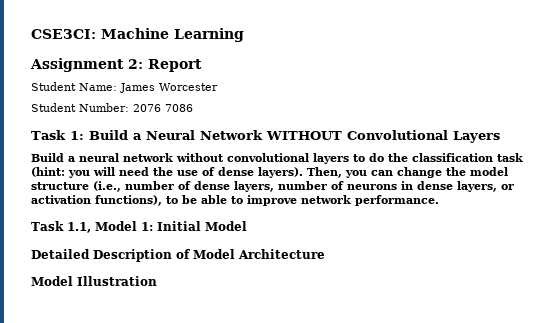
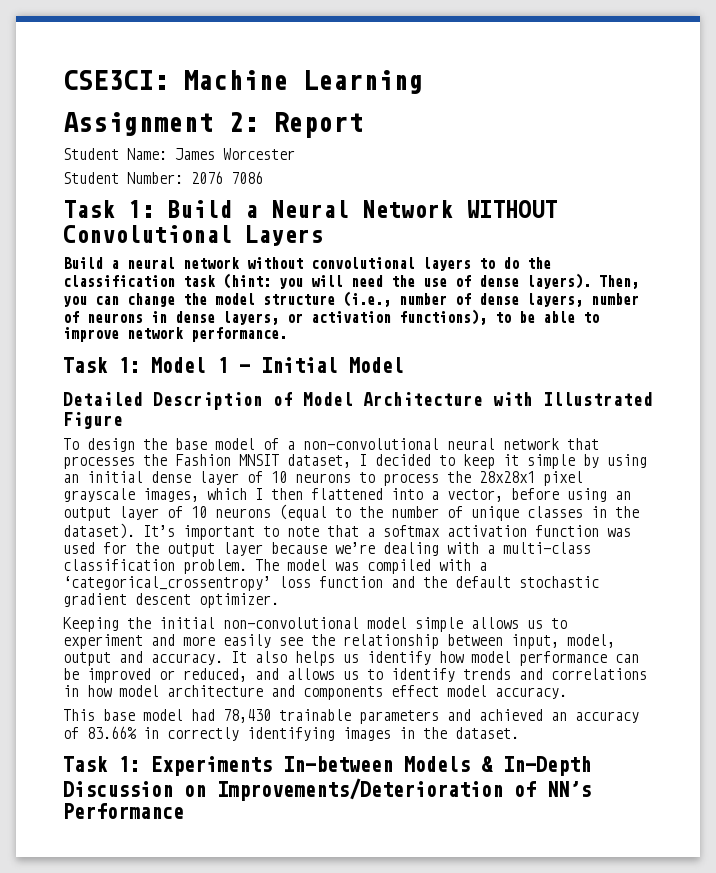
- Task 1.1, Model 1: Initial Model
+ Task 1: Model 1 - Initial Model
- Detailed Description of Model Architecture
- Model Illustration
+ Detailed Description of Model Architecture with Illustrated Figure
+ To design the base model of a non-convolutional neural network that processes the Fashion MNSIT dataset, I decided to keep it simple by using an initial dense layer of 10 neurons to process the 28x28x1 pixel grayscale images, which I then flattened into a vector, before using an output layer of 10 neurons (equal to the number of unique classes in the dataset). It’s important to note that a softmax activation function was used for the output layer because we’re dealing with a multi-class classification problem. The model was compiled with a ‘categorical_crossentropy’ loss function and the default stochastic gradient descent optimizer.
+ Keeping the initial non-convolutional model simple allows us to experiment and more easily see the relationship between input, model, output and accuracy. It also helps us identify how model performance can be improved or reduced, and allows us to identify trends and correlations in how model architecture and components effect model accuracy.
+ This base model had 78,430 trainable parameters and achieved an accuracy of 83.66% in correctly identifying images in the dataset.
+ Task 1: Experiments In-between Models & In-Depth Discussion on Improvements/Deterioration of NN’s Performance

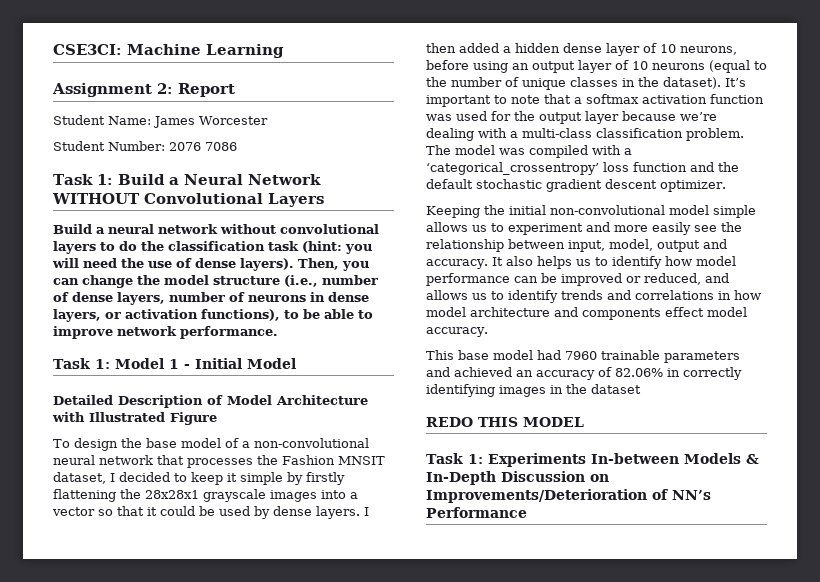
- To design the base model of a non-convolutional neural network that processes the Fashion MNSIT dataset, I decided to keep it simple by using an initial dense layer of 10 neurons to process the 28x28x1 pixel grayscale images, which I then flattened into a vector, before using an output layer of 10 neurons (equal to the number of unique classes in the dataset).
+ To design the base model of a non-convolutional neural network that processes the Fashion MNSIT dataset, I decided to keep it simple by firstly flattening the 28x28x1 grayscale images into a vector so that it could be used by dense layers. I then added a hidden dense layer of 10 neurons, before using an output layer of 10 neurons (equal to the number of unique classes in the dataset).
- It also helps us identify how model performance can be improved or reduced, and allows us to identify trends and correlations in how model architecture and components effect model accuracy.
+ It also helps us to identify how model performance can be improved or reduced, and allows us to identify trends and correlations in how model architecture and components effect model accuracy.
- This base model had 78,430 trainable parameters and achieved an accuracy of 83.66% in correctly identifying images in the dataset.
+ This base model had 7960 trainable parameters and achieved an accuracy of 82.06% in correctly identifying images in the dataset
+ REDO THIS MODEL

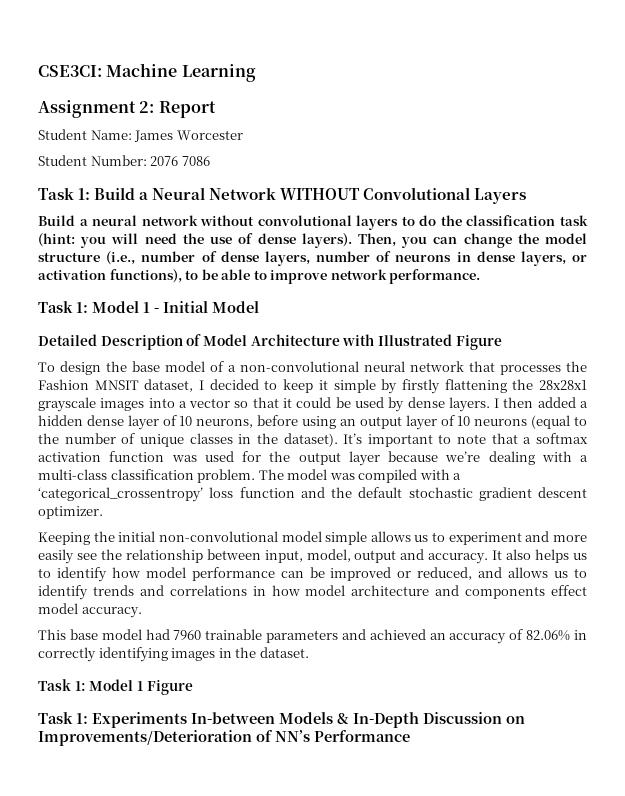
- This base model had 7960 trainable parameters and achieved an accuracy of 82.06% in correctly identifying images in the dataset
- REDO THIS MODEL
+ This base model had 7960 trainable parameters and achieved an accuracy of 82.06% in correctly identifying images in the dataset.
+ Task 1: Model 1 Figure

